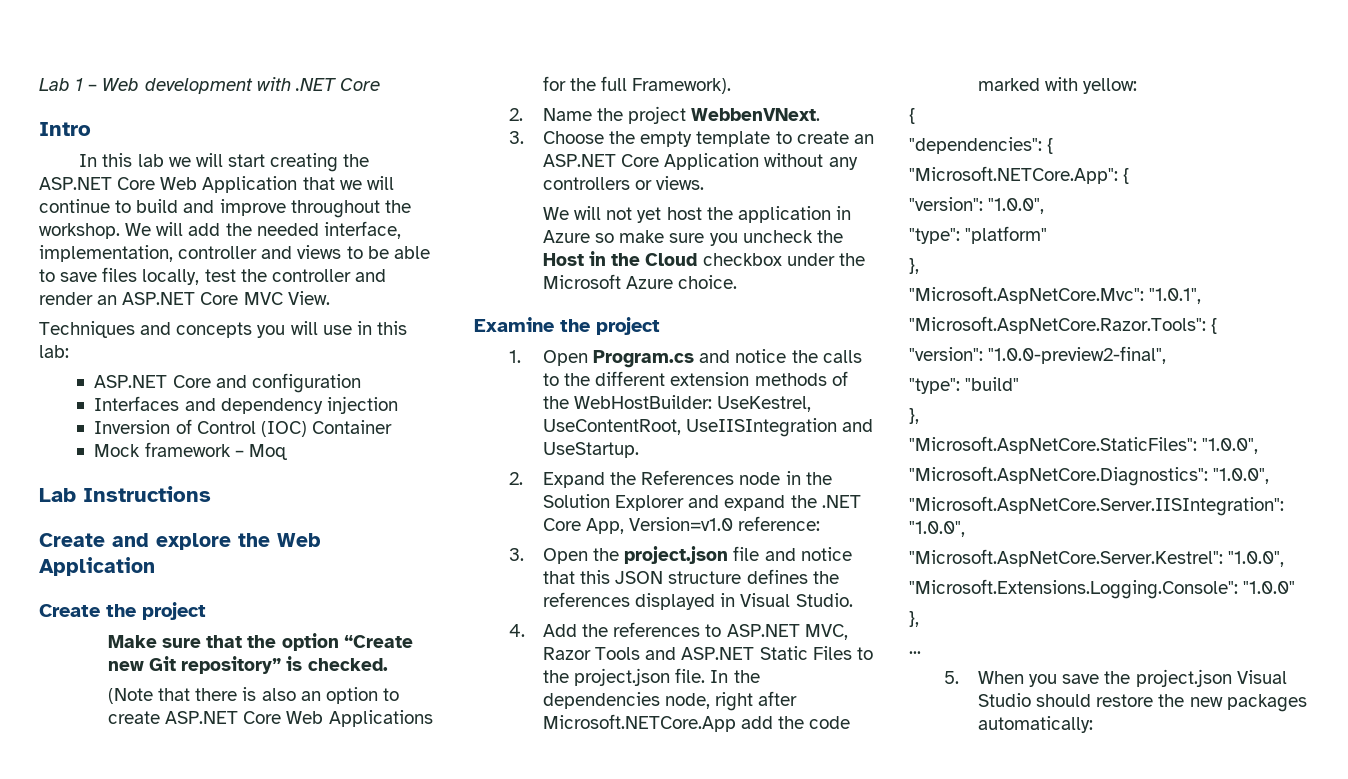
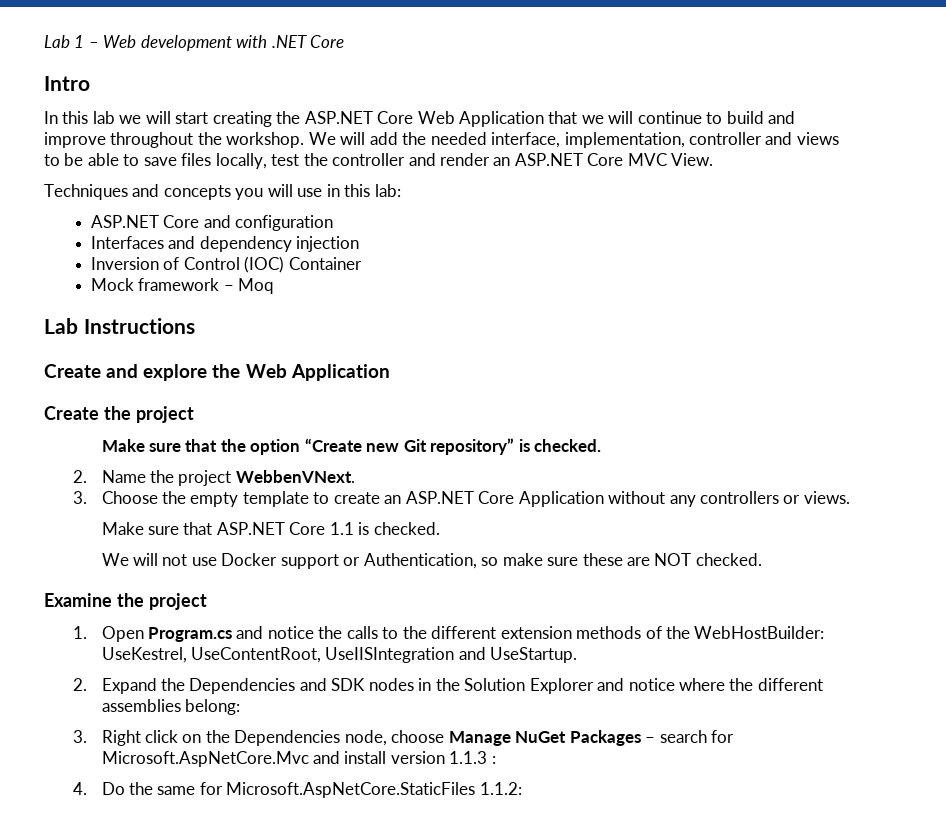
- (Note that there is also an option to create ASP.NET Core Web Applications for the full Framework).
- We will not yet host the application in Azure so make sure you uncheck the Host in the Cloud checkbox under the Microsoft Azure choice.
+ Make sure that ASP.NET Core 1.1 is checked.
+ We will not use Docker support or Authentication, so make sure these are NOT checked.
- 2. Expand the References node in the Solution Explorer and expand the .NET Core App, Version=v1.0 reference:
- 3. Open the project.json file and notice that this JSON structure defines the references displayed in Visual Studio.
- 4. Add the references to ASP.NET MVC, Razor Tools and ASP.NET Static Files to the project.json file. In the dependencies node, right after Microsoft.NETCore.App add the code marked with yellow:
- {
- "dependencies": {
- "Microsoft.NETCore.App": {
- "version": "1.0.0",
- "type": "platform"
- },
- "Microsoft.AspNetCore.Mvc": "1.0.1",
- "Microsoft.AspNetCore.Razor.Tools": {
- "version": "1.0.0-preview2-final",
- "type": "build"
- },
- "Microsoft.AspNetCore.StaticFiles": "1.0.0",
- "Microsoft.AspNetCore.Diagnostics": "1.0.0",
- "Microsoft.AspNetCore.Server.IISIntegration": "1.0.0",
- "Microsoft.AspNetCore.Server.Kestrel": "1.0.0",
- "Microsoft.Extensions.Logging.Console": "1.0.0"
- },
- ...
- 5. When you save the project.json Visual Studio should restore the new packages automatically:
+ 2. Expand the Dependencies and SDK nodes in the Solution Explorer and notice where the different assemblies belong:
+ 3. Right click on the Dependencies node, choose Manage NuGet Packages – search for Microsoft.AspNetCore.Mvc and install version 1.1.3 :
+ 4. Do the same for Microsoft.AspNetCore.StaticFiles 1.1.2:

